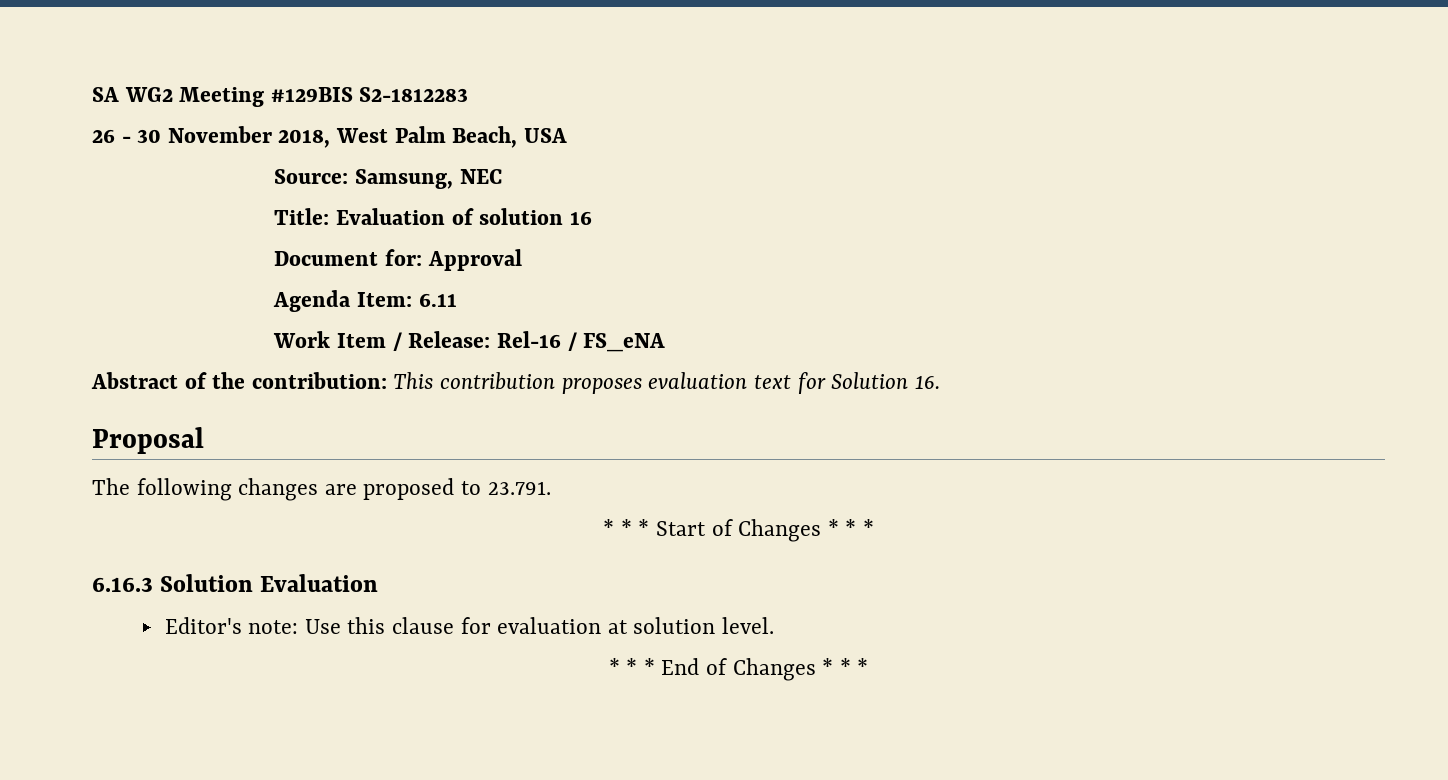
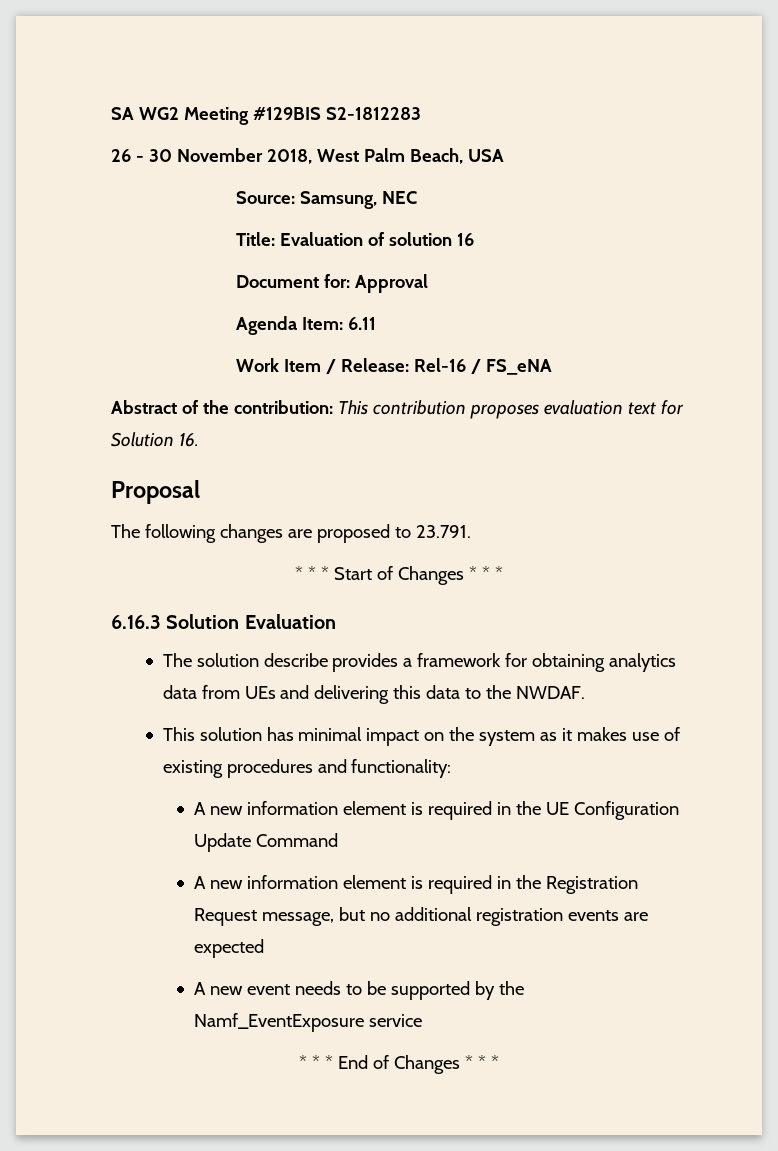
- Editor's note: Use this clause for evaluation at solution level.
+ The solution describe provides a framework for obtaining analytics data from UEs and delivering this data to the NWDAF.
+ This solution has minimal impact on the system as it makes use of existing procedures and functionality:
+ A new information element is required in the UE Configuration Update Command
+ A new information element is required in the Registration Request message, but no additional registration events are expected
+ A new event needs to be supported by the Namf_EventExposure service

